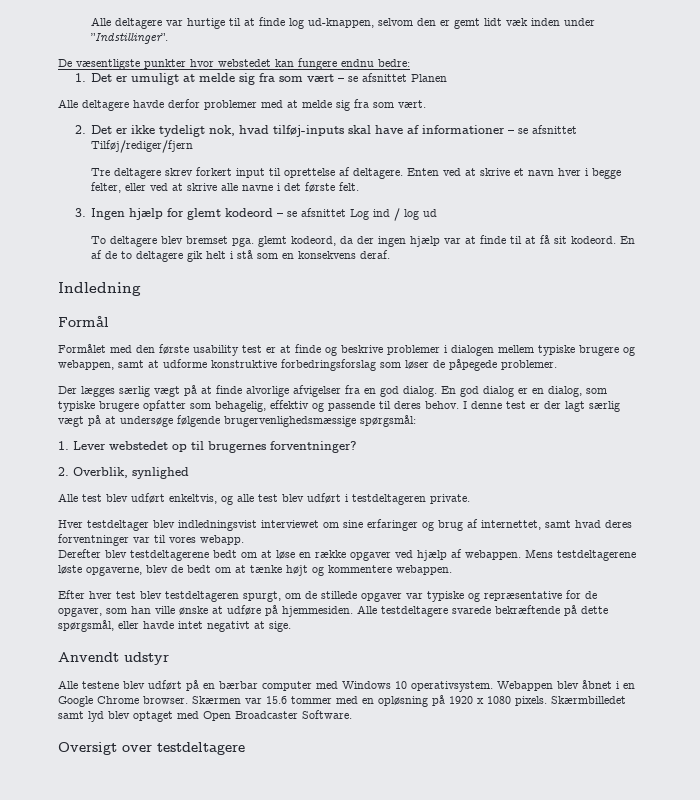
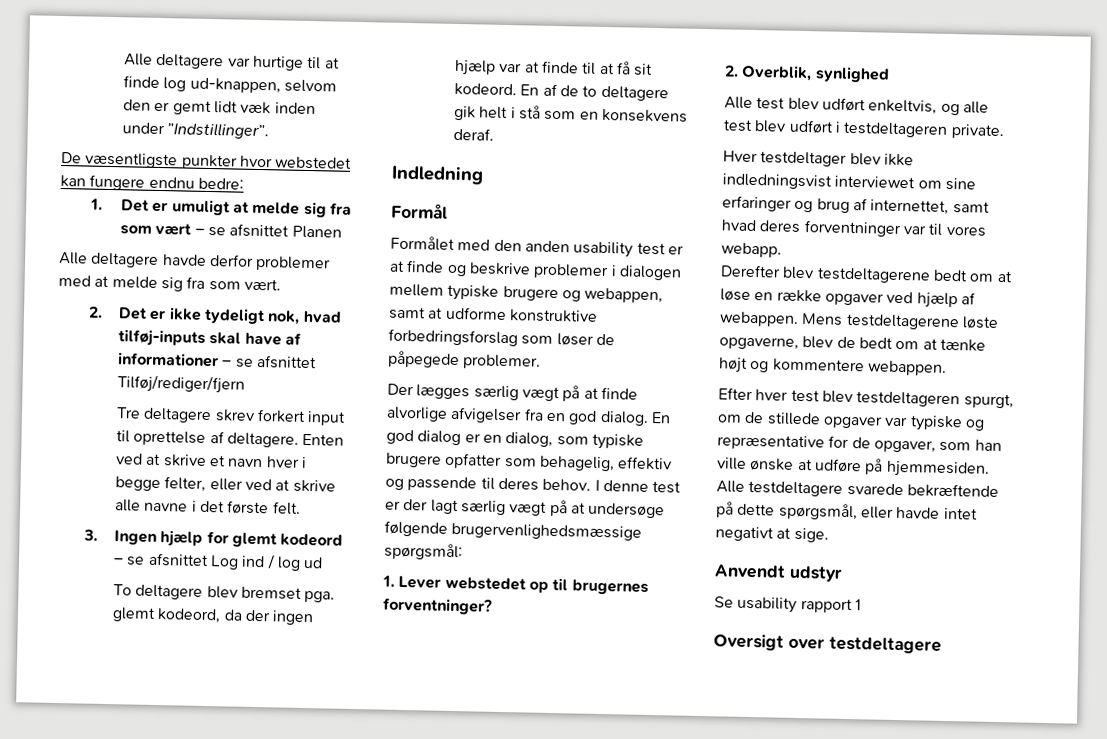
- Formålet med den første usability test er at finde og beskrive problemer i dialogen mellem typiske brugere og webappen, samt at udforme konstruktive forbedringsforslag som løser de påpegede problemer.
+ Formålet med den anden usability test er at finde og beskrive problemer i dialogen mellem typiske brugere og webappen, samt at udforme konstruktive forbedringsforslag som løser de påpegede problemer.
- Hver testdeltager blev indledningsvist interviewet om sine erfaringer og brug af internettet, samt hvad deres forventninger var til vores webapp.
+ Hver testdeltager blev ikke indledningsvist interviewet om sine erfaringer og brug af internettet, samt hvad deres forventninger var til vores webapp.
- Alle testene blev udført på en bærbar computer med Windows 10 operativsystem. Webappen blev åbnet i en Google Chrome browser. Skærmen var 15.6 tommer med en opløsning på 1920 x 1080 pixels. Skærmbilledet samt lyd blev optaget med Open Broadcaster Software.
+ Se usability rapport 1

